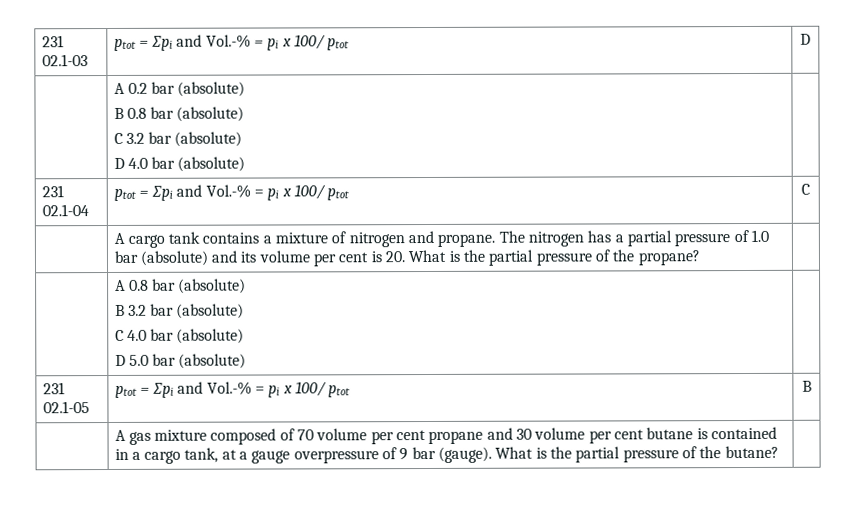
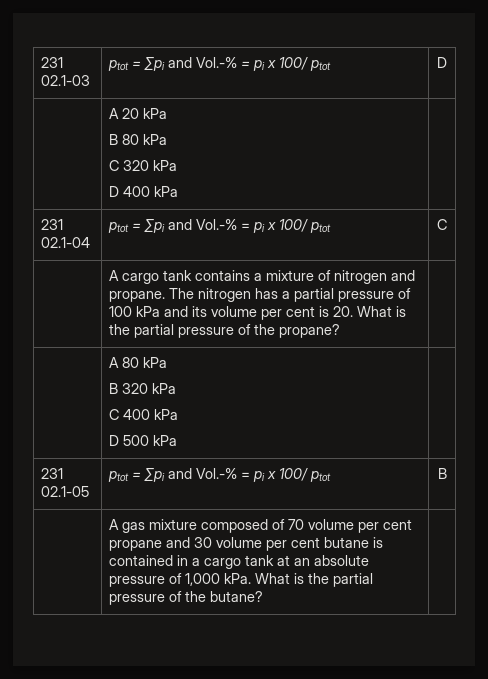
- | A 0.2 bar (absolute)
- B 0.8 bar (absolute)
- C 3.2 bar (absolute)
- D 4.0 bar (absolute) |
+ | A 20 kPa
+ B 80 kPa
+ C 320 kPa
+ D 400 kPa |
- | A cargo tank contains a mixture of nitrogen and propane. The nitrogen has a partial pressure of 1.0 bar (absolute) and its volume per cent is 20. What is the partial pressure of the propane? |
+ | A cargo tank contains a mixture of nitrogen and propane. The nitrogen has a partial pressure of 100 kPa and its volume per cent is 20. What is the partial pressure of the propane? |
- | A 0.8 bar (absolute)
- B 3.2 bar (absolute)
- C 4.0 bar (absolute)
- D 5.0 bar (absolute) |
+ | A 80 kPa
+ B 320 kPa
+ C 400 kPa
+ D 500 kPa |
- | A gas mixture composed of 70 volume per cent propane and 30 volume per cent butane is contained in a cargo tank, at a gauge overpressure of 9 bar (gauge). What is the partial pressure of the butane? |
+ | A gas mixture composed of 70 volume per cent propane and 30 volume per cent butane is contained in a cargo tank at an absolute pressure of 1,000 kPa. What is the partial pressure of the butane? |

